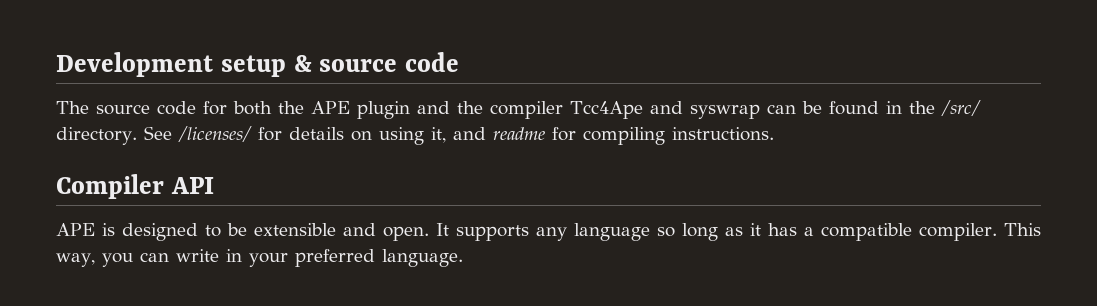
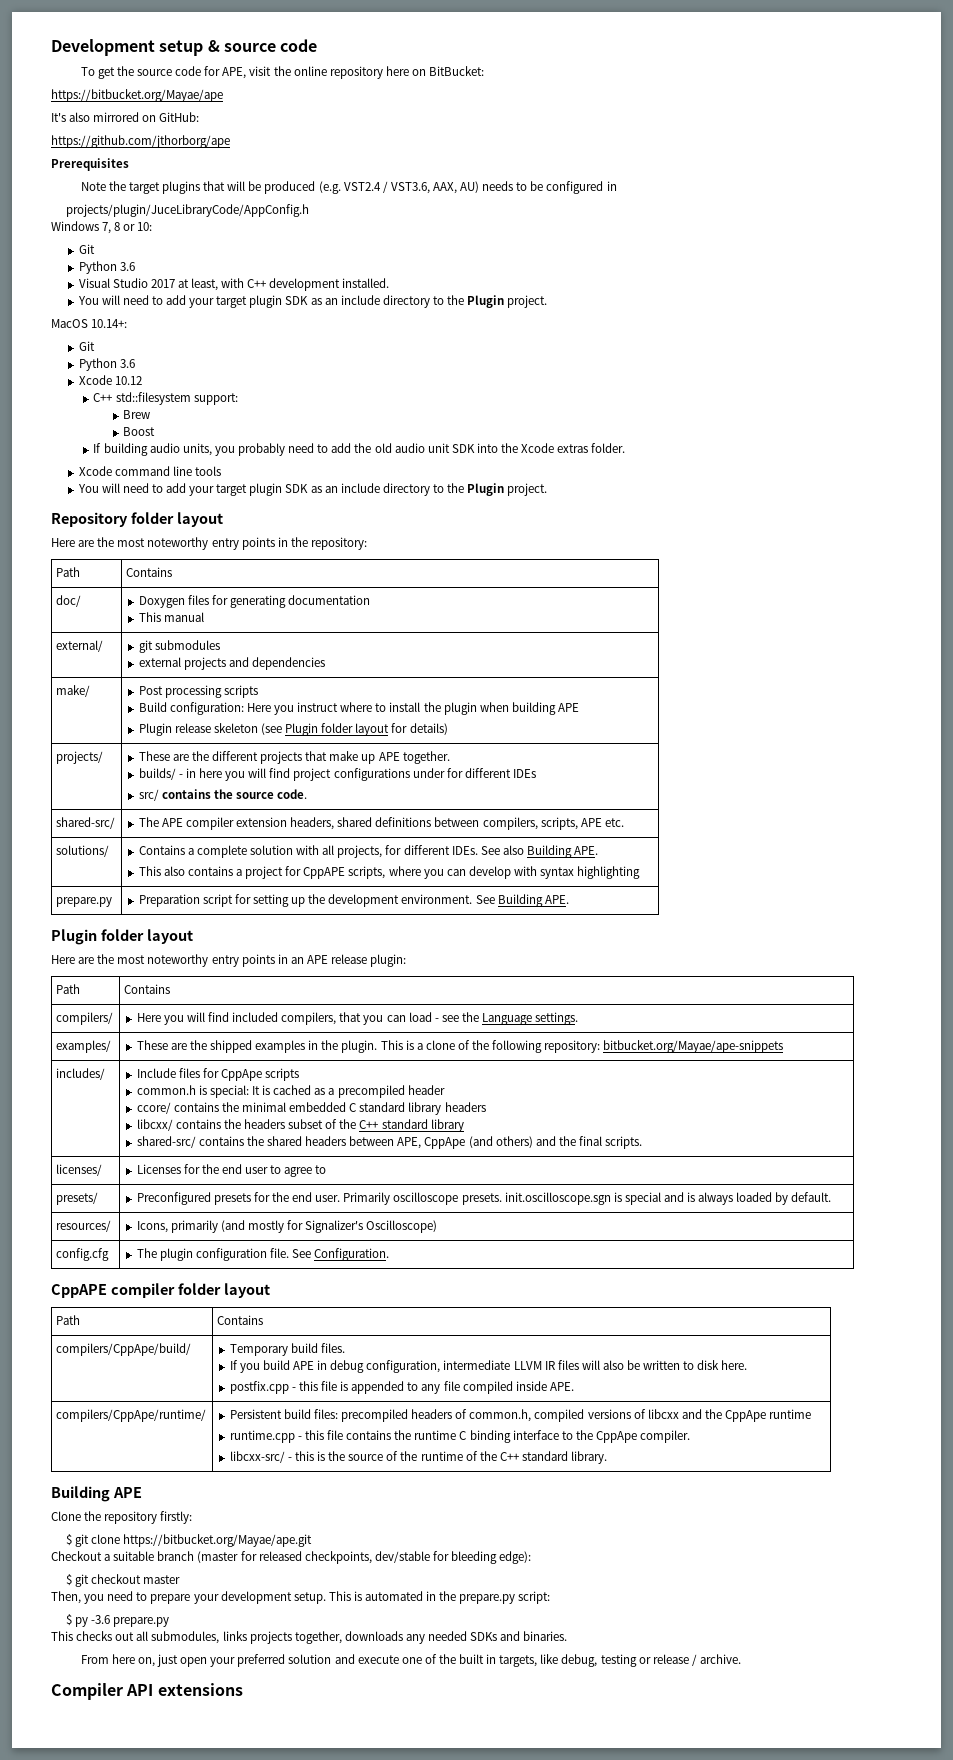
- The source code for both the APE plugin and the compiler Tcc4Ape and syswrap can be found in the /src/ directory. See /licenses/ for details on using it, and readme for compiling instructions.
- Compiler API
- APE is designed to be extensible and open. It supports any language so long as it has a compatible compiler. This way, you can write in your preferred language.
+ To get the source code for APE, visit the online repository here on BitBucket:
+ https://bitbucket.org/Mayae/ape
+ It's also mirrored on GitHub:
+ https://github.com/jthorborg/ape
+ Prerequisites
+ Note the target plugins that will be produced (e.g. VST2.4 / VST3.6, AAX, AU) needs to be configured in
+ projects/plugin/JuceLibraryCode/AppConfig.h
+ Windows 7, 8 or 10:
+ Git
+ Python 3.6
+ Visual Studio 2017 at least, with C++ development installed.
+ You will need to add your target plugin SDK as an include directory to the Plugin project.
+ MacOS 10.14+:
+ Git
+ Python 3.6
+ Xcode 10.12
+ C++ std::filesystem support:
+ Brew
+ Boost
+ If building audio units, you probably need to add the old audio unit SDK into the Xcode extras folder.
+ Xcode command line tools
+ You will need to add your target plugin SDK as an include directory to the Plugin project.
+ Repository folder layout
+ Here are the most noteworthy entry points in the repository:
+ Path | Contains
+ doc/ | Doxygen files for generating documentation
+ This manual
+ external/ | git submodules
+ external projects and dependencies
+ make/ | Post processing scripts
+ Build configuration: Here you instruct where to install the plugin when building APE
+ Plugin release skeleton (see Plugin folder layout for details)
+ projects/ | These are the different projects that make up APE together.
+ builds/ - in here you will find project configurations under for different IDEs
+ src/ contains the source code.
+ shared-src/ | The APE compiler extension headers, shared definitions between compilers, scripts, APE etc.
+ solutions/ | Contains a complete solution with all projects, for different IDEs. See also Building APE.
+ This also contains a project for CppAPE scripts, where you can develop with syntax highlighting
+ prepare.py | Preparation script for setting up the development environment. See Building APE.
+ Plugin folder layout
+ Here are the most noteworthy entry points in an APE release plugin:
+ Path | Contains
+ compilers/ | Here you will find included compilers, that you can load - see the Language settings.
+ examples/ | These are the shipped examples in the plugin. This is a clone of the following repository: bitbucket.org/Mayae/ape-snippets
+ includes/ | Include files for CppApe scripts
+ common.h is special: It is cached as a precompiled header
+ ccore/ contains the minimal embedded C standard library headers
+ libcxx/ contains the headers subset of the C++ standard library
+ shared-src/ contains the shared headers between APE, CppApe (and others) and the final scripts.
+ licenses/ | Licenses for the end user to agree to
+ presets/ | Preconfigured presets for the end user. Primarily oscilloscope presets. init.oscilloscope.sgn is special and is always loaded by default.
+ resources/ | Icons, primarily (and mostly for Signalizer's Oscilloscope)
+ config.cfg | The plugin configuration file. See Configuration.
+ CppAPE compiler folder layout
+ Path | Contains
+ compilers/CppApe/build/ | Temporary build files.
+ If you build APE in debug configuration, intermediate LLVM IR files will also be written to disk here.
+ postfix.cpp - this file is appended to any file compiled inside APE.
+ compilers/CppApe/runtime/ | Persistent build files: precompiled headers of common.h, compiled versions of libcxx and the CppApe runtime
+ runtime.cpp - this file contains the runtime C binding interface to the CppApe compiler.
+ libcxx-src/ - this is the source of the runtime of the C++ standard library.
+ Building APE
+ Clone the repository firstly:
+ $ git clone https://bitbucket.org/Mayae/ape.git
+ Checkout a suitable branch (master for released checkpoints, dev/stable for bleeding edge):
+ $ git checkout master
+ Then, you need to prepare your development setup. This is automated in the prepare.py script:
+ $ py -3.6 prepare.py
+ This checks out all submodules, links projects together, downloads any needed SDKs and binaries.
+ From here on, just open your preferred solution and execute one of the built in targets, like debug, testing or release / archive.
+ Compiler API extensions

